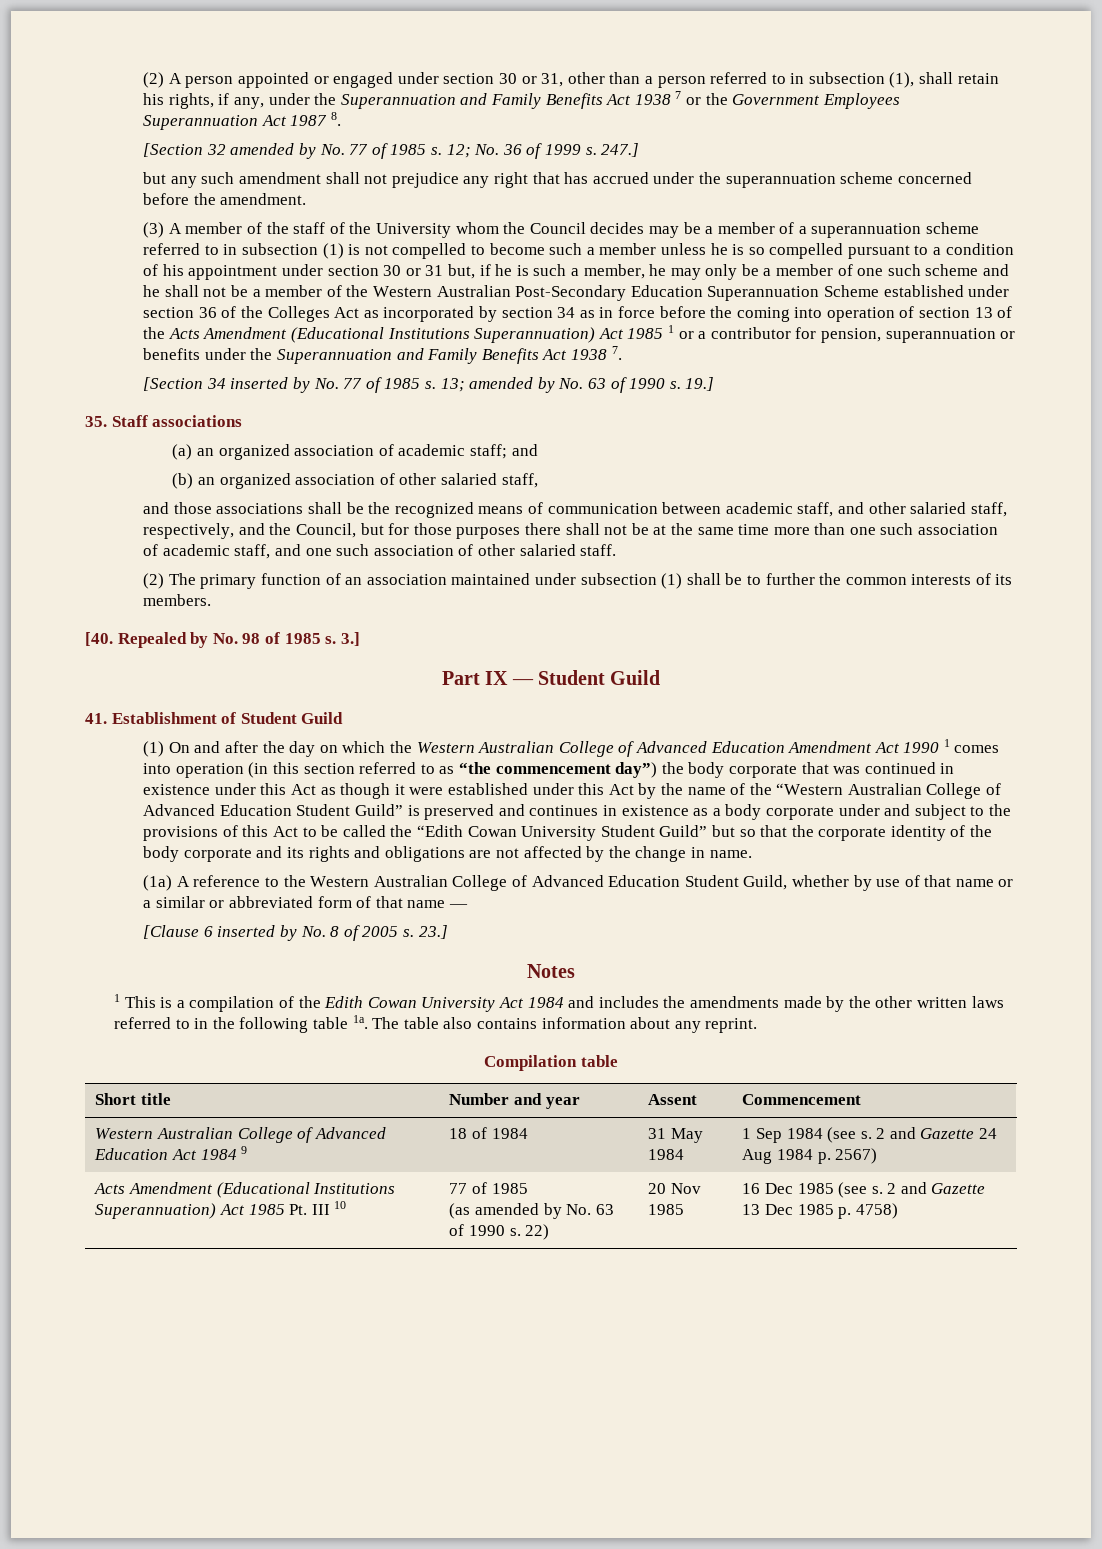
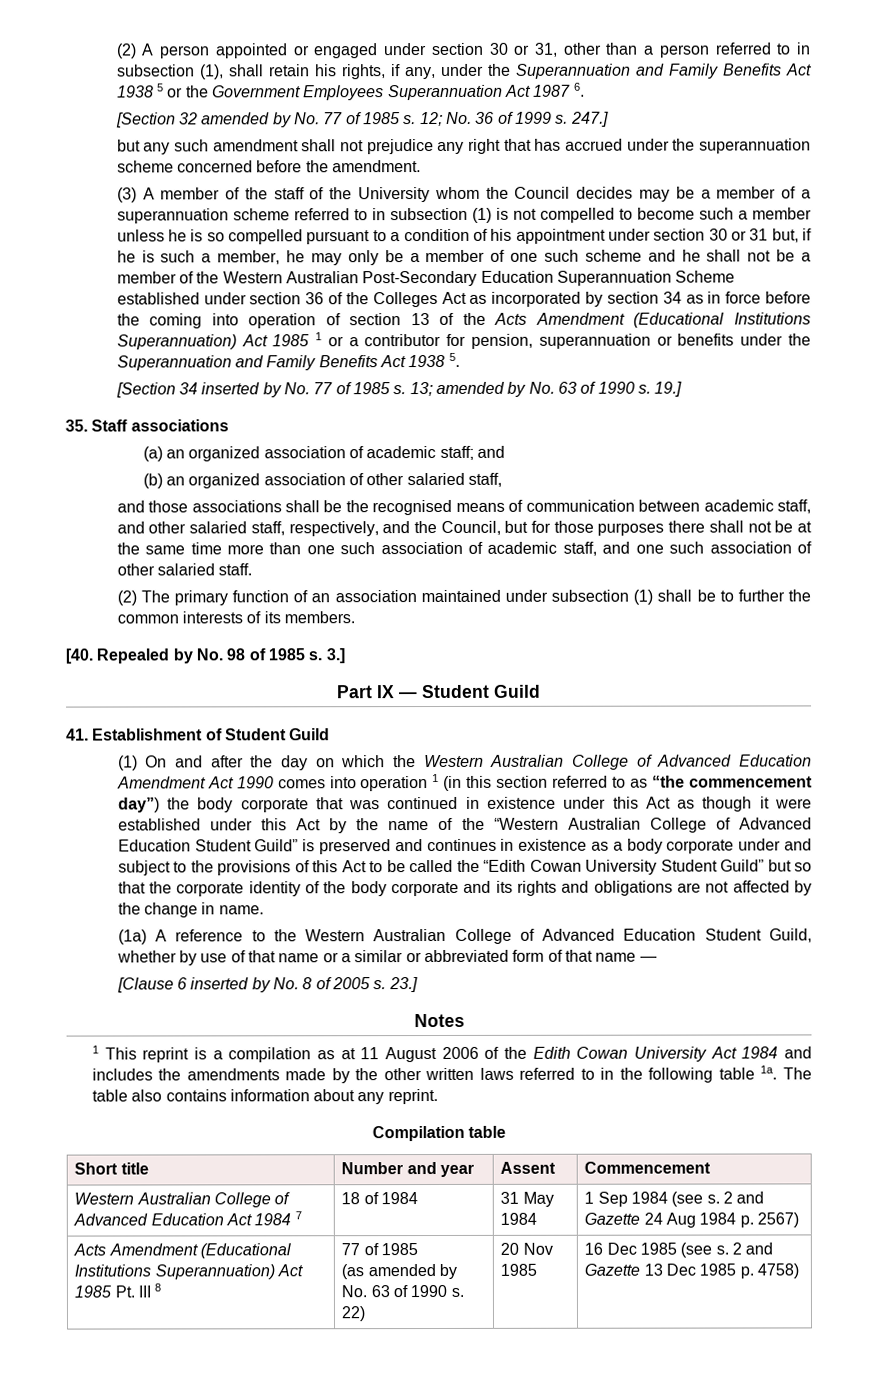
- (2) A person appointed or engaged under section 30 or 31, other than a person referred to in subsection (1), shall retain his rights, if any, under the Superannuation and Family Benefits Act 1938 7 or the Government Employees Superannuation Act 1987 8.
+ (2) A person appointed or engaged under section 30 or 31, other than a person referred to in subsection (1), shall retain his rights, if any, under the Superannuation and Family Benefits Act 1938 5 or the Government Employees Superannuation Act 1987 6.
- (3) A member of the staff of the University whom the Council decides may be a member of a superannuation scheme referred to in subsection (1) is not compelled to become such a member unless he is so compelled pursuant to a condition of his appointment under section 30 or 31 but, if he is such a member, he may only be a member of one such scheme and he shall not be a member of the Western Australian Post-Secondary Education Superannuation Scheme established under section 36 of the Colleges Act as incorporated by section 34 as in force before the coming into operation of section 13 of the Acts Amendment (Educational Institutions Superannuation) Act 1985 1 or a contributor for pension, superannuation or benefits under the Superannuation and Family Benefits Act 1938 7.
+ (3) A member of the staff of the University whom the Council decides may be a member of a superannuation scheme referred to in subsection (1) is not compelled to become such a member unless he is so compelled pursuant to a condition of his appointment under section 30 or 31 but, if he is such a member, he may only be a member of one such scheme and he shall not be a member of the Western Australian Post-Secondary Education Superannuation Scheme established under section 36 of the Colleges Act as incorporated by section 34 as in force before the coming into operation of section 13 of the Acts Amendment (Educational Institutions Superannuation) Act 1985 1 or a contributor for pension, superannuation or benefits under the Superannuation and Family Benefits Act 1938 5.
- and those associations shall be the recognized means of communication between academic staff, and other salaried staff, respectively, and the Council, but for those purposes there shall not be at the same time more than one such association of academic staff, and one such association of other salaried staff.
+ and those associations shall be the recognised means of communication between academic staff, and other salaried staff, respectively, and the Council, but for those purposes there shall not be at the same time more than one such association of academic staff, and one such association of other salaried staff.
- (1) On and after the day on which the Western Australian College of Advanced Education Amendment Act 1990 1 comes into operation (in this section referred to as “the commencement day”) the body corporate that was continued in existence under this Act as though it were established under this Act by the name of the “Western Australian College of Advanced Education Student Guild” is preserved and continues in existence as a body corporate under and subject to the provisions of this Act to be called the “Edith Cowan University Student Guild” but so that the corporate identity of the body corporate and its rights and obligations are not affected by the change in name.
+ (1) On and after the day on which the Western Australian College of Advanced Education Amendment Act 1990 comes into operation 1 (in this section referred to as “the commencement day”) the body corporate that was continued in existence under this Act as though it were established under this Act by the name of the “Western Australian College of Advanced Education Student Guild” is preserved and continues in existence as a body corporate under and subject to the provisions of this Act to be called the “Edith Cowan University Student Guild” but so that the corporate identity of the body corporate and its rights and obligations are not affected by the change in name.
- 1 This is a compilation of the Edith Cowan University Act 1984 and includes the amendments made by the other written laws referred to in the following table 1a.
+ 1 This reprint is a compilation as at 11 August 2006 of the Edith Cowan University Act 1984 and includes the amendments made by the other written laws referred to in the following table 1a.
- Western Australian College of Advanced Education Act 1984 9 | 18 of 1984 | 31 May 1984 | 1 Sep 1984 (see s. 2 and Gazette 24 Aug 1984 p. 2567)
+ Western Australian College of Advanced Education Act 1984 7 | 18 of 1984 | 31 May 1984 | 1 Sep 1984 (see s. 2 and Gazette 24 Aug 1984 p. 2567)
- Acts Amendment (Educational Institutions Superannuation) Act 1985 Pt. III 10 | 77 of 1985
+ Acts Amendment (Educational Institutions Superannuation) Act 1985 Pt. III 8 | 77 of 1985

